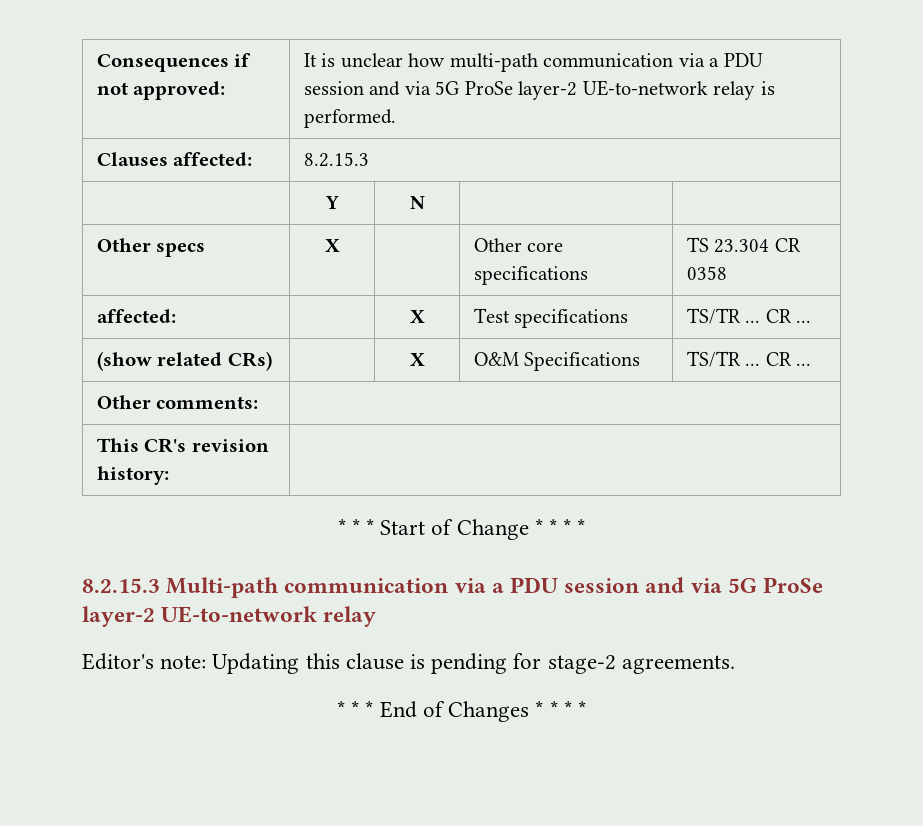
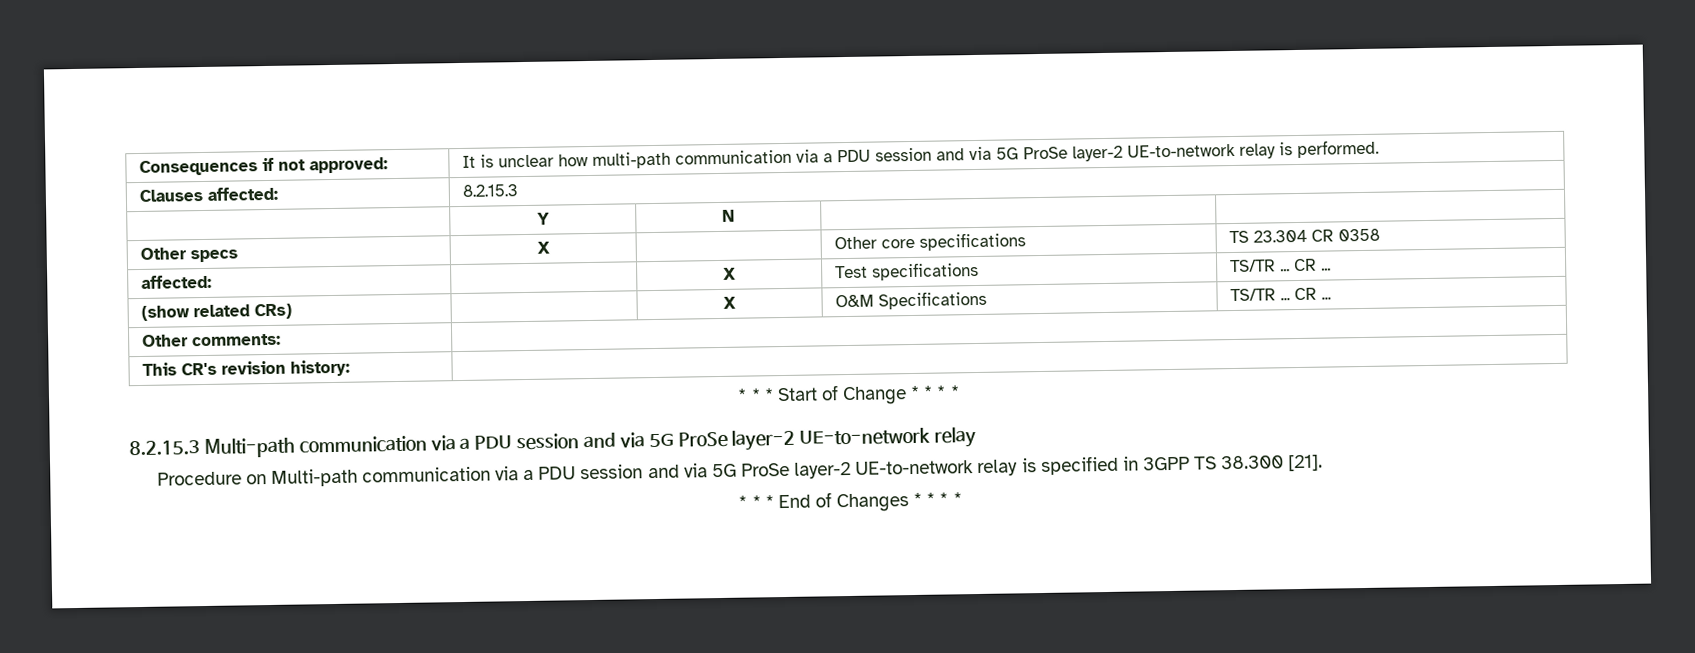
- Editor's note: Updating this clause is pending for stage-2 agreements.
+ Procedure on Multi-path communication via a PDU session and via 5G ProSe layer-2 UE-to-network relay is specified in 3GPP TS 38.300 [21].

